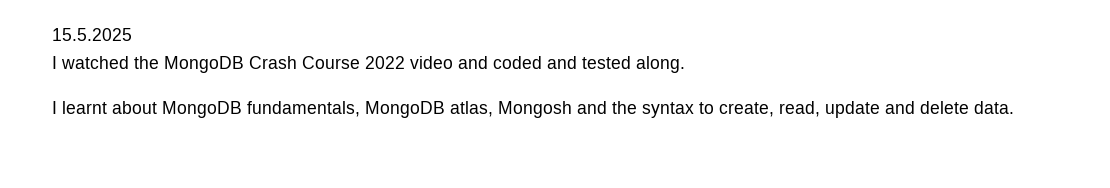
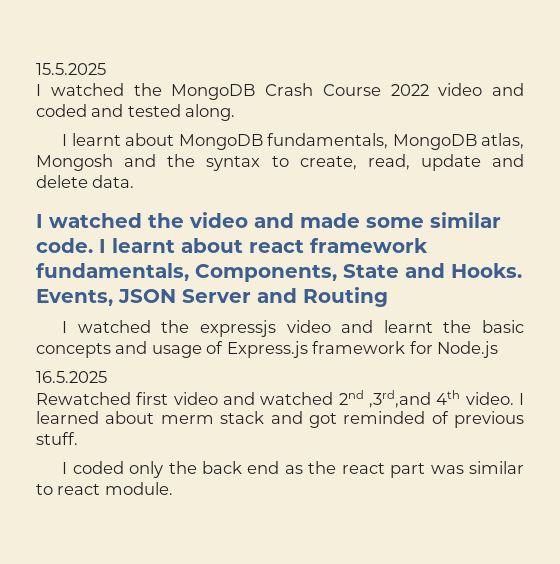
+ I watched the video and made some similar code. I learnt about react framework fundamentals, Components, State and Hooks. Events, JSON Server and Routing
+ I watched the expressjs video and learnt the basic concepts and usage of Express.js framework for Node.js
+ 16.5.2025
+ Rewatched first video and watched 2nd ,3rd,and 4th video. I learned about merm stack and got reminded of previous stuff.
+ I coded only the back end as the react part was similar to react module.

